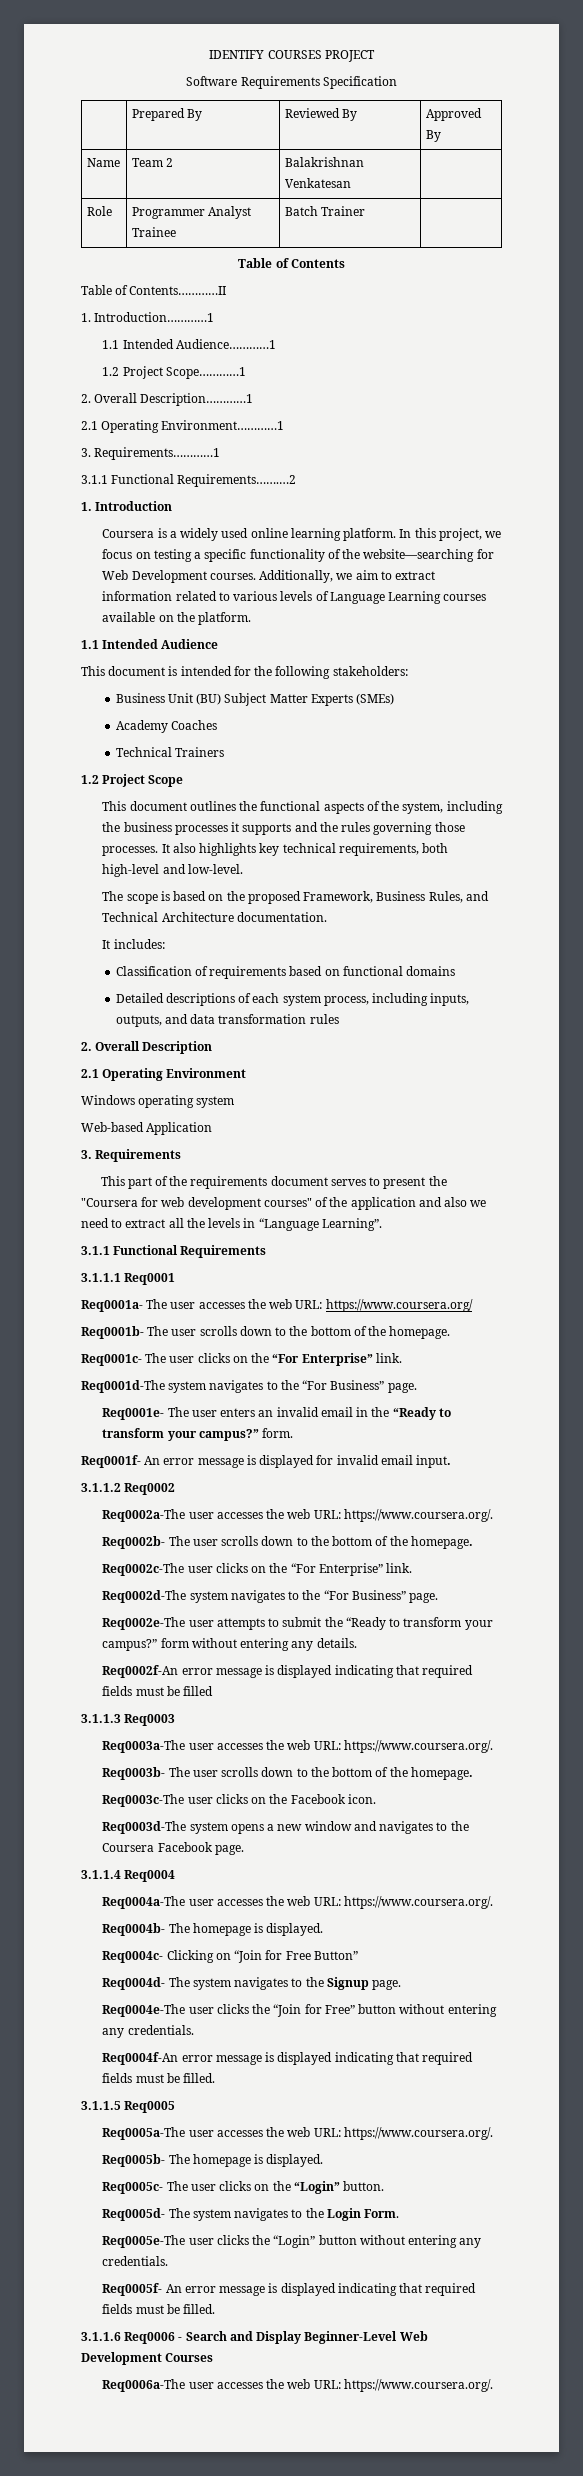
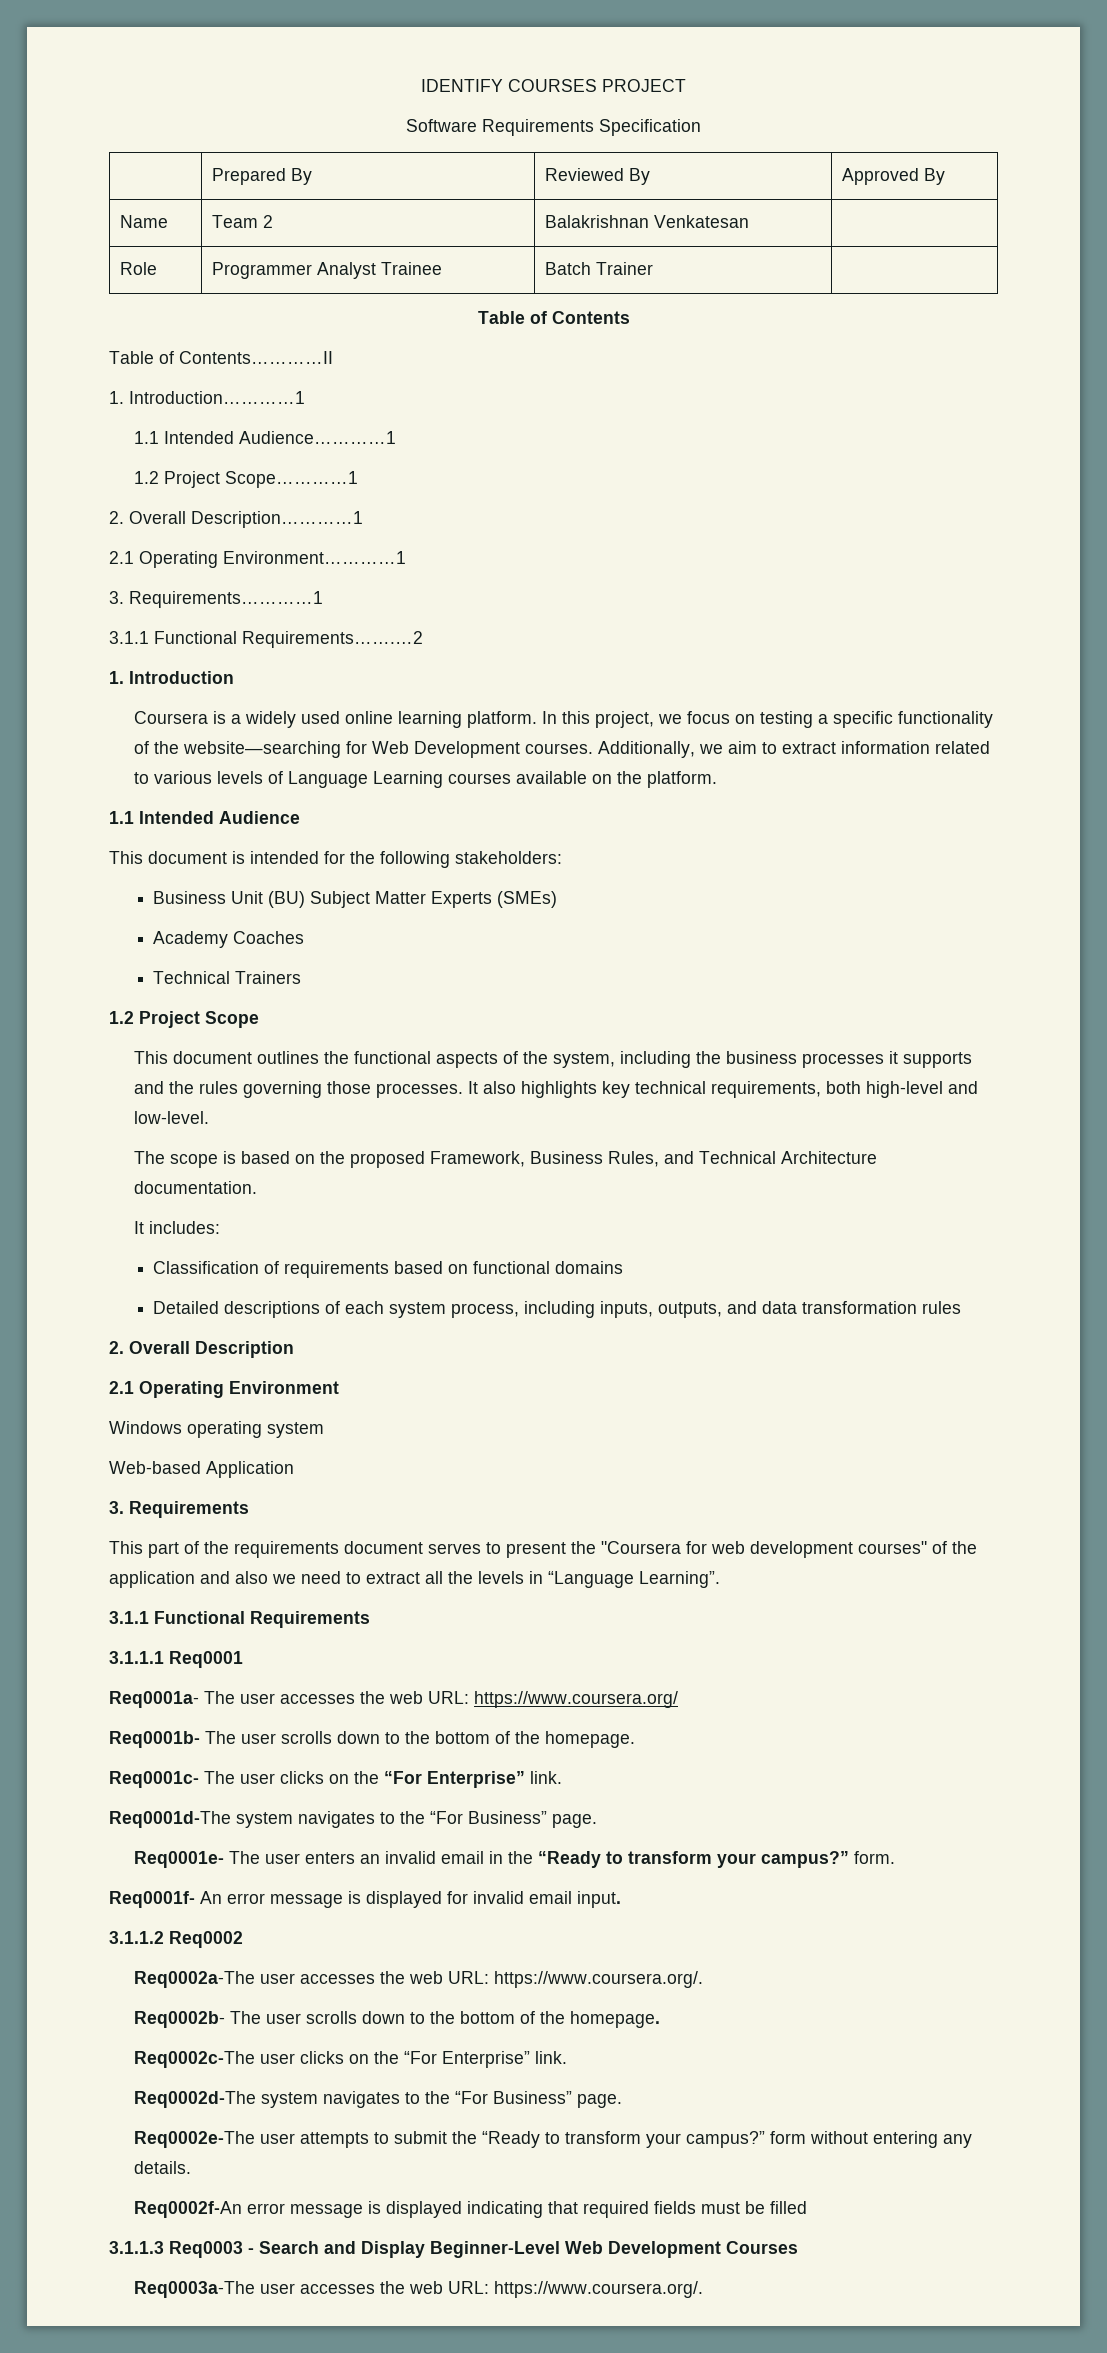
- 3.1.1.3 Req0003
- Req0003a-The user accesses the web URL: https://www.coursera.org/.
- Req0003b- The user scrolls down to the bottom of the homepage.
- Req0003c-The user clicks on the Facebook icon.
- Req0003d-The system opens a new window and navigates to the Coursera Facebook page.
- 3.1.1.4 Req0004
- Req0004a-The user accesses the web URL: https://www.coursera.org/.
- Req0004b- The homepage is displayed.
- Req0004c- Clicking on “Join for Free Button”
- Req0004d- The system navigates to the Signup page.
- Req0004e-The user clicks the “Join for Free” button without entering any credentials.
- Req0004f-An error message is displayed indicating that required fields must be filled.
- 3.1.1.5 Req0005
- Req0005a-The user accesses the web URL: https://www.coursera.org/.
- Req0005b- The homepage is displayed.
- Req0005c- The user clicks on the “Login” button.
- Req0005d- The system navigates to the Login Form.
- Req0005e-The user clicks the “Login” button without entering any credentials.
- Req0005f- An error message is displayed indicating that required fields must be filled.
- 3.1.1.6 Req0006 - Search and Display Beginner-Level Web Development Courses
+ 3.1.1.3 Req0003 - Search and Display Beginner-Level Web Development Courses
- Req0006a-The user accesses the web URL: https://www.coursera.org/.
+ Req0003a-The user accesses the web URL: https://www.coursera.org/.

